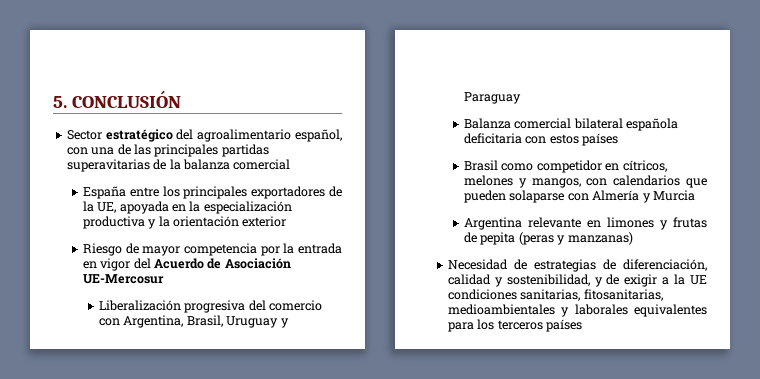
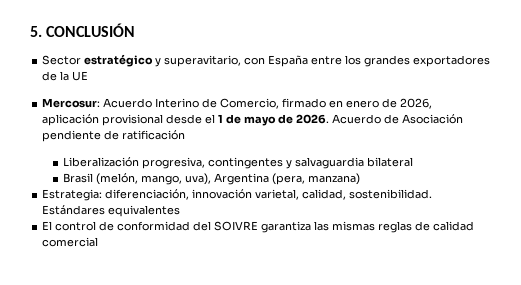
- Sector estratégico del agroalimentario español, con una de las principales partidas superavitarias de la balanza comercial
- España entre los principales exportadores de la UE, apoyada en la especialización productiva y la orientación exterior
- Riesgo de mayor competencia por la entrada en vigor del Acuerdo de Asociación UE-Mercosur
- Liberalización progresiva del comercio con Argentina, Brasil, Uruguay y Paraguay
- Balanza comercial bilateral española deficitaria con estos países
- Brasil como competidor en cítricos, melones y mangos, con calendarios que pueden solaparse con Almería y Murcia
- Argentina relevante en limones y frutas de pepita (peras y manzanas)
- Necesidad de estrategias de diferenciación, calidad y sostenibilidad, y de exigir a la UE condiciones sanitarias, fitosanitarias, medioambientales y laborales equivalentes para los terceros países
+ Sector estratégico y superavitario, con España entre los grandes exportadores de la UE
+ Mercosur: Acuerdo Interino de Comercio, firmado en enero de 2026, aplicación provisional desde el 1 de mayo de 2026. Acuerdo de Asociación pendiente de ratificación
+ Liberalización progresiva, contingentes y salvaguardia bilateral
+ Brasil (melón, mango, uva), Argentina (pera, manzana)
+ Estrategia: diferenciación, innovación varietal, calidad, sostenibilidad. Estándares equivalentes
+ El control de conformidad del SOIVRE garantiza las mismas reglas de calidad comercial

